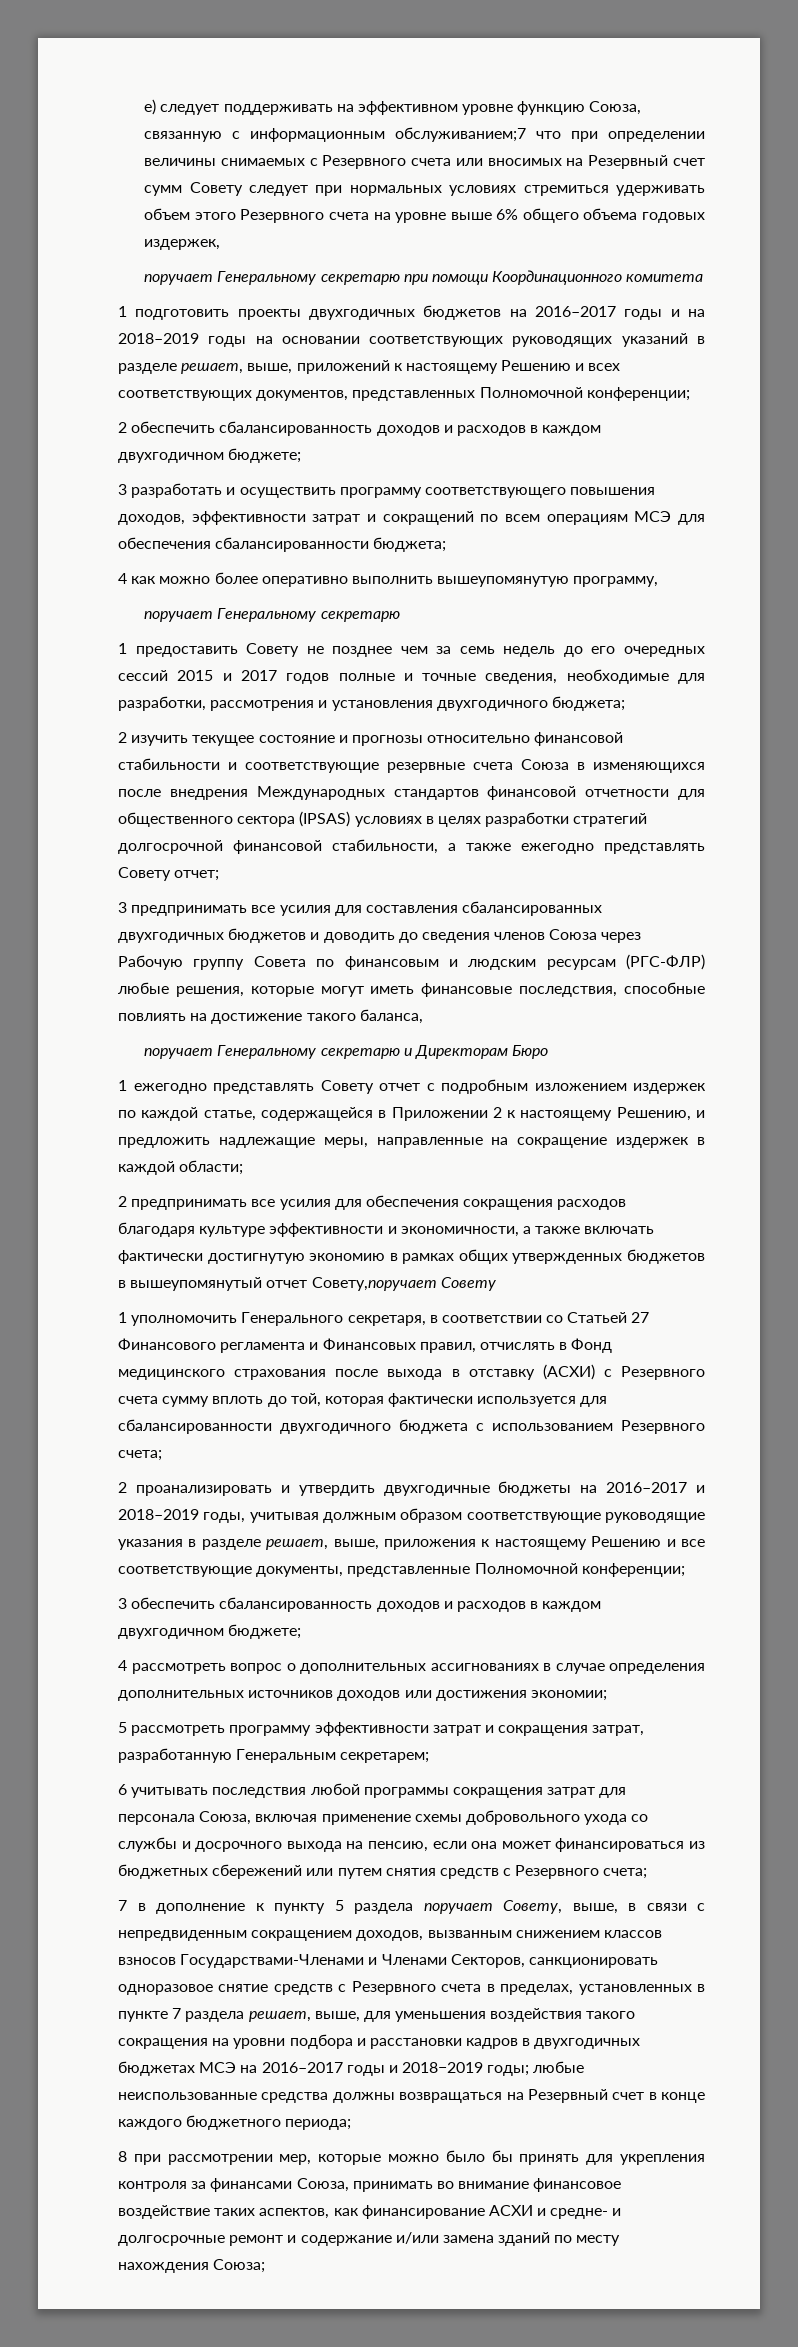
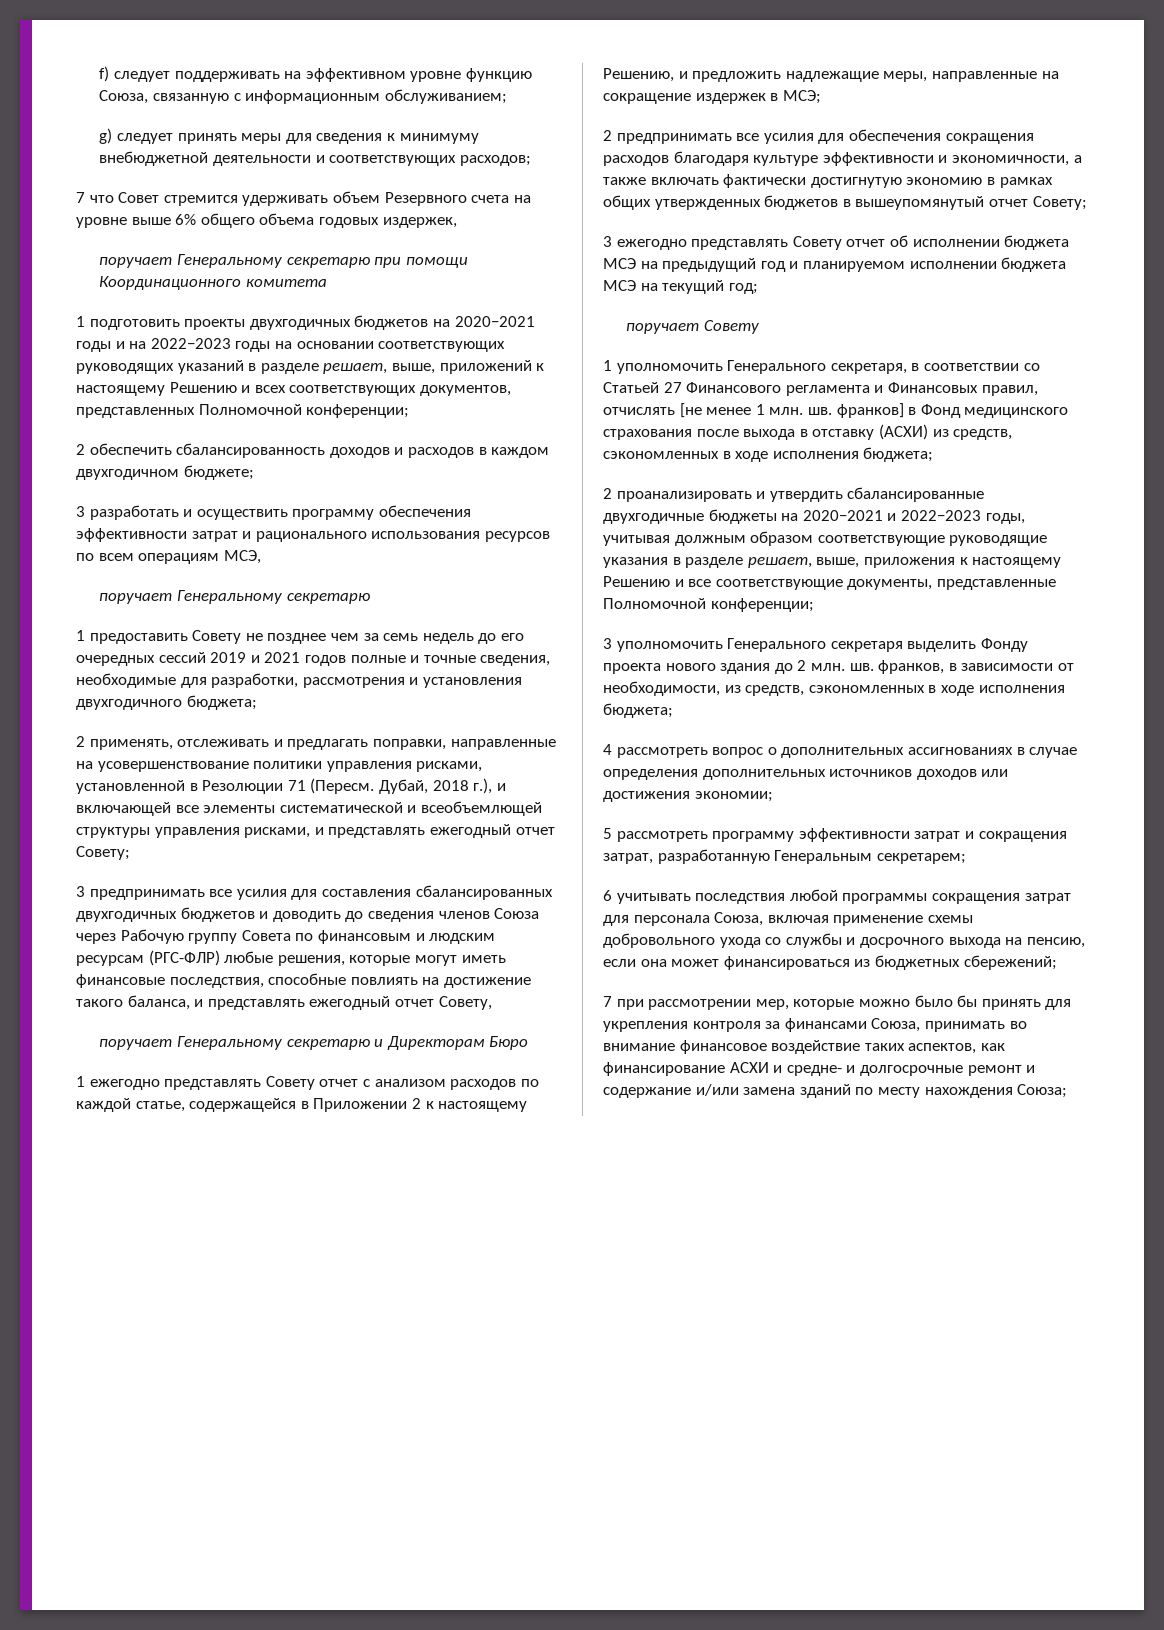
- е) следует поддерживать на эффективном уровне функцию Союза, связанную с информационным обслуживанием;7 что при определении величины снимаемых с Резервного счета или вносимых на Резервный счет сумм Совету следует при нормальных условиях стремиться удерживать объем этого Резервного счета на уровне выше 6% общего объема годовых издержек,
+ f) следует поддерживать на эффективном уровне функцию Союза, связанную с информационным обслуживанием;
+ g) следует принять меры для сведения к минимуму внебюджетной деятельности и соответствующих расходов;
+ 7 что Совет стремится удерживать объем Резервного счета на уровне выше 6% общего объема годовых издержек,
- 1 подготовить проекты двухгодичных бюджетов на 2016–2017 годы и на 2018–2019 годы на основании соответствующих руководящих указаний в разделе решает, выше, приложений к настоящему Решению и всех соответствующих документов, представленных Полномочной конференции;
+ 1 подготовить проекты двухгодичных бюджетов на 2020−2021 годы и на 2022−2023 годы на основании соответствующих руководящих указаний в разделе решает, выше, приложений к настоящему Решению и всех соответствующих документов, представленных Полномочной конференции;
- 3 разработать и осуществить программу соответствующего повышения доходов, эффективности затрат и сокращений по всем операциям МСЭ для обеспечения сбалансированности бюджета;
- 4 как можно более оперативно выполнить вышеупомянутую программу,
+ 3 разработать и осуществить программу обеспечения эффективности затрат и рационального использования ресурсов по всем операциям МСЭ,
- 1 предоставить Совету не позднее чем за семь недель до его очередных сессий 2015 и 2017 годов полные и точные сведения, необходимые для разработки, рассмотрения и установления двухгодичного бюджета;
+ 1 предоставить Совету не позднее чем за семь недель до его очередных сессий 2019 и 2021 годов полные и точные сведения, необходимые для разработки, рассмотрения и установления двухгодичного бюджета;
- 2 изучить текущее состояние и прогнозы относительно финансовой стабильности и соответствующие резервные счета Союза в изменяющихся после внедрения Международных стандартов финансовой отчетности для общественного сектора (IPSAS) условиях в целях разработки стратегий долгосрочной финансовой стабильности, а также ежегодно представлять Совету отчет;
+ 2 применять, отслеживать и предлагать поправки, направленные на усовершенствование политики управления рисками, установленной в Резолюции 71 (Пересм. Дубай, 2018 г.), и включающей все элементы систематической и всеобъемлющей структуры управления рисками, и представлять ежегодный отчет Совету;
- 3 предпринимать все усилия для составления сбалансированных двухгодичных бюджетов и доводить до сведения членов Союза через Рабочую группу Совета по финансовым и людским ресурсам (РГС-ФЛР) любые решения, которые могут иметь финансовые последствия, способные повлиять на достижение такого баланса,
+ 3 предпринимать все усилия для составления сбалансированных двухгодичных бюджетов и доводить до сведения членов Союза через Рабочую группу Совета по финансовым и людским ресурсам (РГС-ФЛР) любые решения, которые могут иметь финансовые последствия, способные повлиять на достижение такого баланса, и представлять ежегодный отчет Совету,
- 1 ежегодно представлять Совету отчет с подробным изложением издержек по каждой статье, содержащейся в Приложении 2 к настоящему Решению, и предложить надлежащие меры, направленные на сокращение издержек в каждой области;
+ 1 ежегодно представлять Совету отчет с анализом расходов по каждой статье, содержащейся в Приложении 2 к настоящему Решению, и предложить надлежащие меры, направленные на сокращение издержек в МСЭ;
- 2 предпринимать все усилия для обеспечения сокращения расходов благодаря культуре эффективности и экономичности, а также включать фактически достигнутую экономию в рамках общих утвержденных бюджетов в вышеупомянутый отчет Совету,поручает Совету
+ 2 предпринимать все усилия для обеспечения сокращения расходов благодаря культуре эффективности и экономичности, а также включать фактически достигнутую экономию в рамках общих утвержденных бюджетов в вышеупомянутый отчет Совету;
+ 3 ежегодно представлять Совету отчет об исполнении бюджета МСЭ на предыдущий год и планируемом исполнении бюджета МСЭ на текущий год;
+ поручает Совету
- 1 уполномочить Генерального секретаря, в соответствии со Статьей 27 Финансового регламента и Финансовых правил, отчислять в Фонд медицинского страхования после выхода в отставку (АСХИ) с Резервного счета сумму вплоть до той, которая фактически используется для сбалансированности двухгодичного бюджета с использованием Резервного счета;
+ 1 уполномочить Генерального секретаря, в соответствии со Статьей 27 Финансового регламента и Финансовых правил, отчислять [не менее 1 млн. шв. франков] в Фонд медицинского страхования после выхода в отставку (АСХИ) из средств, сэкономленных в ходе исполнения бюджета;
- 2 проанализировать и утвердить двухгодичные бюджеты на 2016–2017 и 2018–2019 годы, учитывая должным образом соответствующие руководящие указания в разделе решает, выше, приложения к настоящему Решению и все соответствующие документы, представленные Полномочной конференции;
+ 2 проанализировать и утвердить сбалансированные двухгодичные бюджеты на 2020−2021 и 2022−2023 годы, учитывая должным образом соответствующие руководящие указания в разделе решает, выше, приложения к настоящему Решению и все соответствующие документы, представленные Полномочной конференции;
- 3 обеспечить сбалансированность доходов и расходов в каждом двухгодичном бюджете;
+ 3 уполномочить Генерального секретаря выделить Фонду проекта нового здания до 2 млн. шв. франков, в зависимости от необходимости, из средств, сэкономленных в ходе исполнения бюджета;
- 6 учитывать последствия любой программы сокращения затрат для персонала Союза, включая применение схемы добровольного ухода со службы и досрочного выхода на пенсию, если она может финансироваться из бюджетных сбережений или путем снятия средств с Резервного счета;
- 7 в дополнение к пункту 5 раздела поручает Совету, выше, в связи с непредвиденным сокращением доходов, вызванным снижением классов взносов Государствами-Членами и Членами Секторов, санкционировать одноразовое снятие средств с Резервного счета в пределах, установленных в пункте 7 раздела решает, выше, для уменьшения воздействия такого сокращения на уровни подбора и расстановки кадров в двухгодичных бюджетах МСЭ на 2016–2017 годы и 2018−2019 годы; любые неиспользованные средства должны возвращаться на Резервный счет в конце каждого бюджетного периода;
- 8 при рассмотрении мер, которые можно было бы принять для укрепления контроля за финансами Союза, принимать во внимание финансовое воздействие таких аспектов, как финансирование АСХИ и средне- и долгосрочные ремонт и содержание и/или замена зданий по месту нахождения Союза;
+ 6 учитывать последствия любой программы сокращения затрат для персонала Союза, включая применение схемы добровольного ухода со службы и досрочного выхода на пенсию, если она может финансироваться из бюджетных сбережений;
+ 7 при рассмотрении мер, которые можно было бы принять для укрепления контроля за финансами Союза, принимать во внимание финансовое воздействие таких аспектов, как финансирование АСХИ и средне- и долгосрочные ремонт и содержание и/или замена зданий по месту нахождения Союза;

